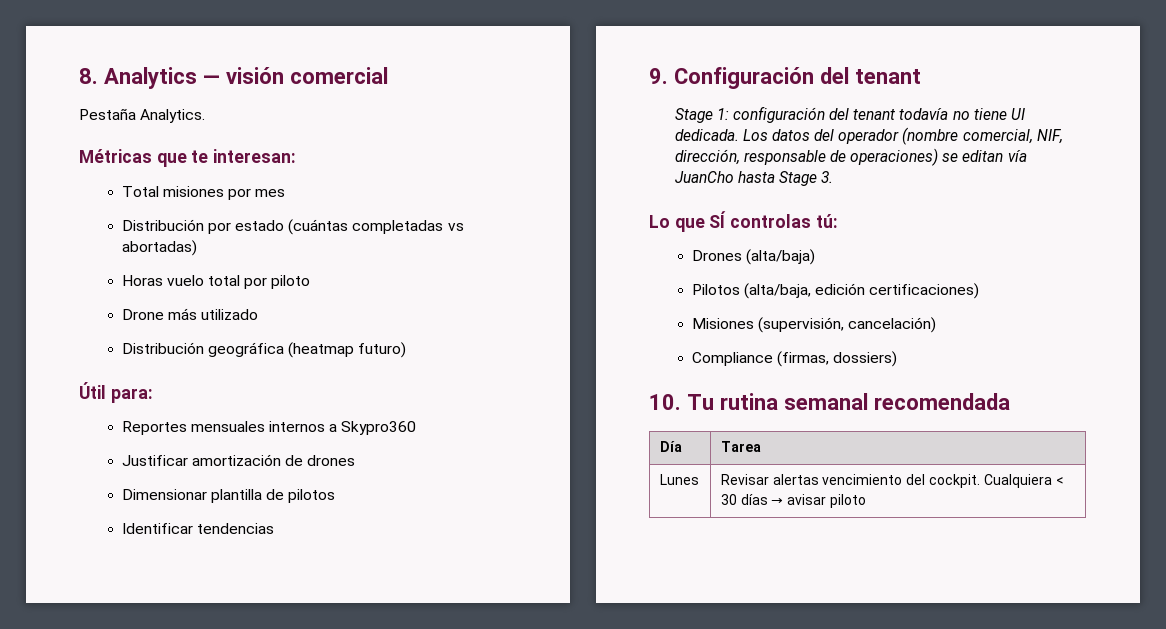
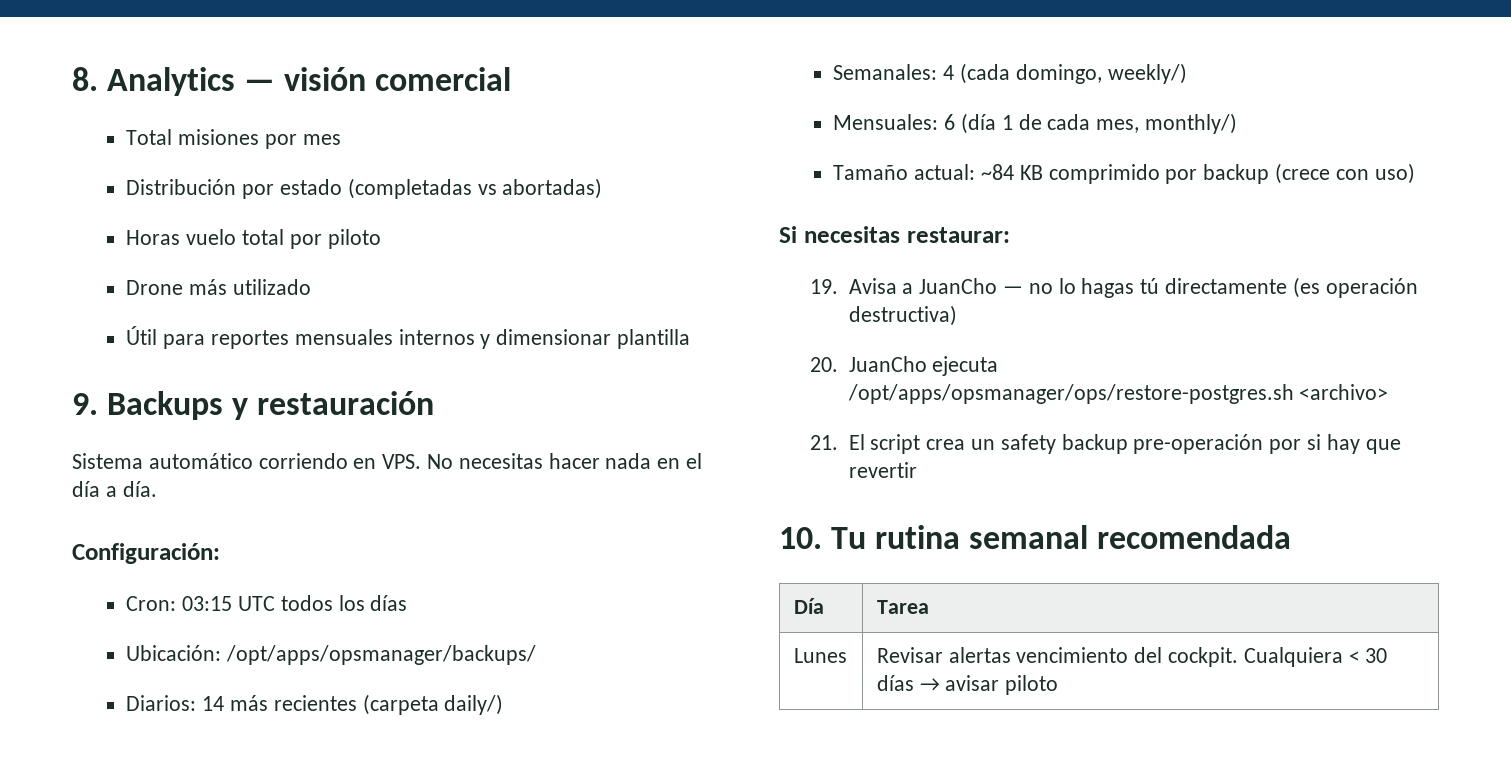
- Pestaña Analytics.
- Métricas que te interesan:
- Distribución por estado (cuántas completadas vs abortadas)
+ Distribución por estado (completadas vs abortadas)
- Distribución geográfica (heatmap futuro)
- Útil para:
- Reportes mensuales internos a Skypro360
- Justificar amortización de drones
- Dimensionar plantilla de pilotos
- Identificar tendencias
- 9. Configuración del tenant
- Stage 1: configuración del tenant todavía no tiene UI dedicada. Los datos del operador (nombre comercial, NIF, dirección, responsable de operaciones) se editan vía JuanCho hasta Stage 3.
- Lo que SÍ controlas tú:
- Drones (alta/baja)
- Pilotos (alta/baja, edición certificaciones)
- Misiones (supervisión, cancelación)
- Compliance (firmas, dossiers)
+ Útil para reportes mensuales internos y dimensionar plantilla
+ 9. Backups y restauración
+ Sistema automático corriendo en VPS. No necesitas hacer nada en el día a día.
+ Configuración:
+ Cron: 03:15 UTC todos los días
+ Ubicación: /opt/apps/opsmanager/backups/
+ Diarios: 14 más recientes (carpeta daily/)
+ Semanales: 4 (cada domingo, weekly/)
+ Mensuales: 6 (día 1 de cada mes, monthly/)
+ Tamaño actual: ~84 KB comprimido por backup (crece con uso)
+ Si necesitas restaurar:
+ 19. Avisa a JuanCho — no lo hagas tú directamente (es operación destructiva)
+ 20. JuanCho ejecuta /opt/apps/opsmanager/ops/restore-postgres.sh <archivo>
+ 21. El script crea un safety backup pre-operación por si hay que revertir

